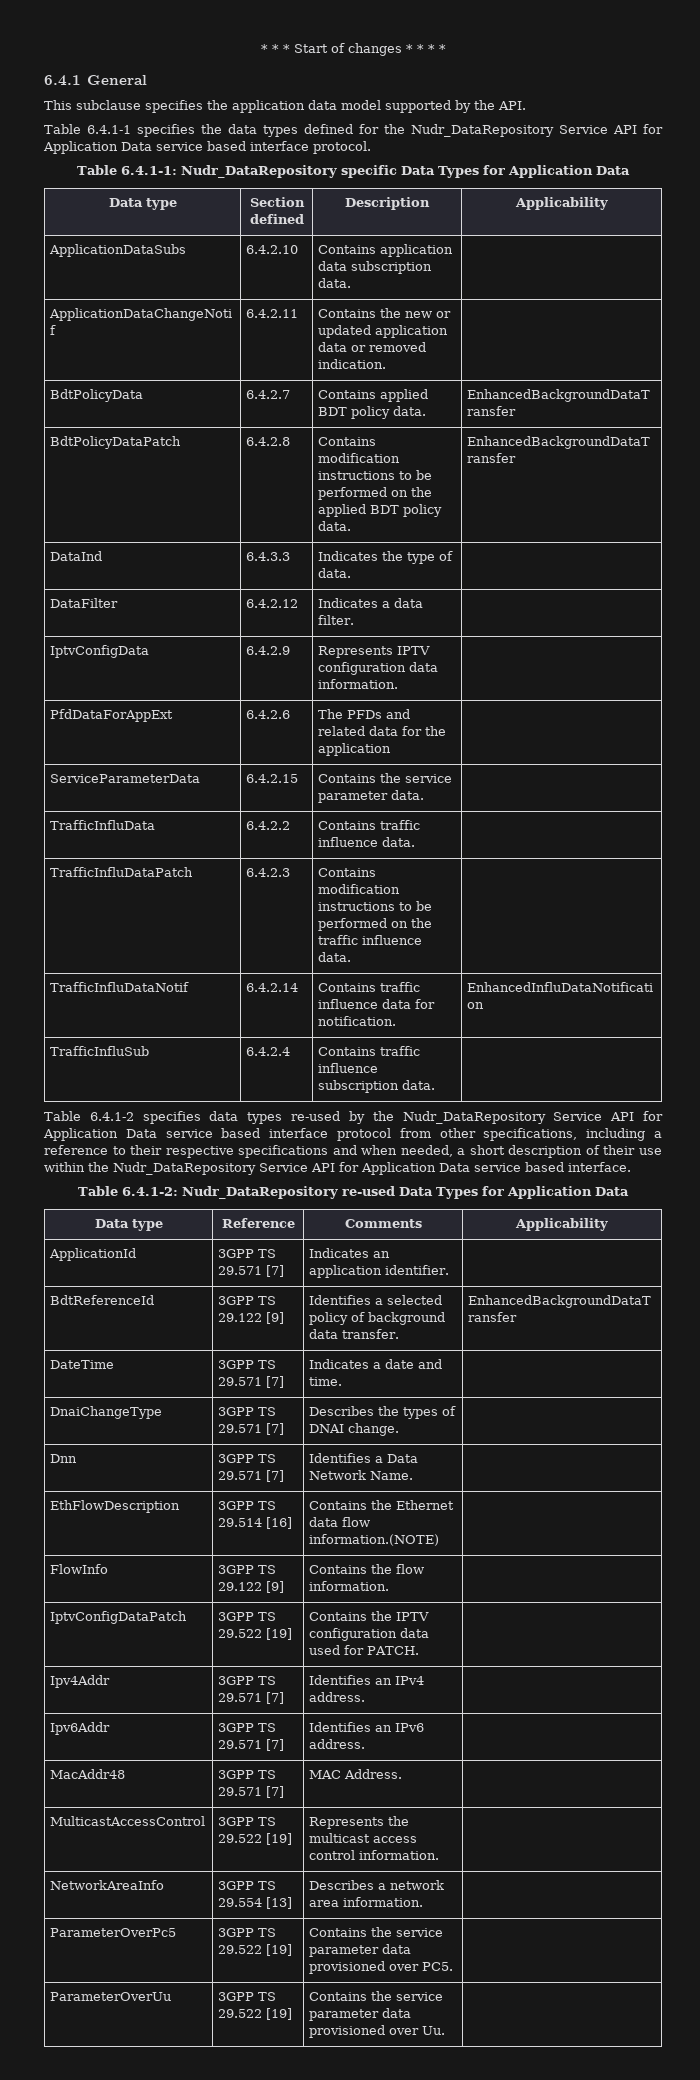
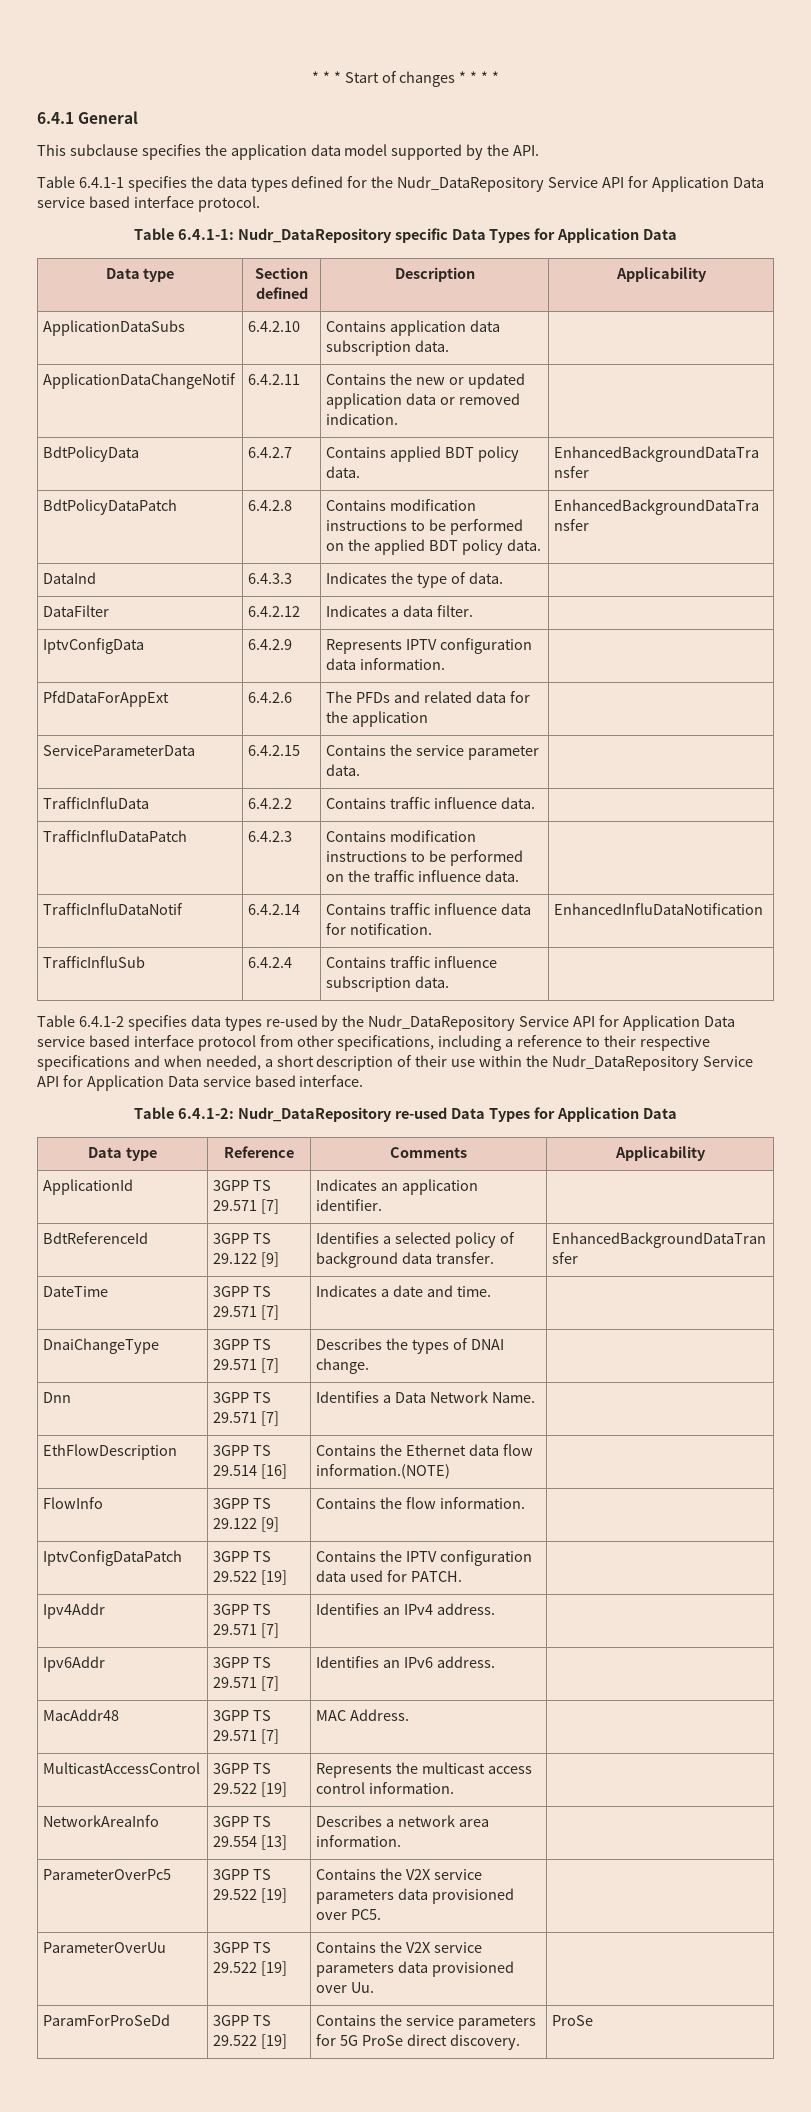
- ParameterOverPc5 | 3GPP TS 29.522 [19] | Contains the service parameter data provisioned over PC5. |
+ ParameterOverPc5 | 3GPP TS 29.522 [19] | Contains the V2X service parameters data provisioned over PC5. |
- ParameterOverUu | 3GPP TS 29.522 [19] | Contains the service parameter data provisioned over Uu. |
+ ParameterOverUu | 3GPP TS 29.522 [19] | Contains the V2X service parameters data provisioned over Uu. |
+ ParamForProSeDd | 3GPP TS 29.522 [19] | Contains the service parameters for 5G ProSe direct discovery. | ProSe

